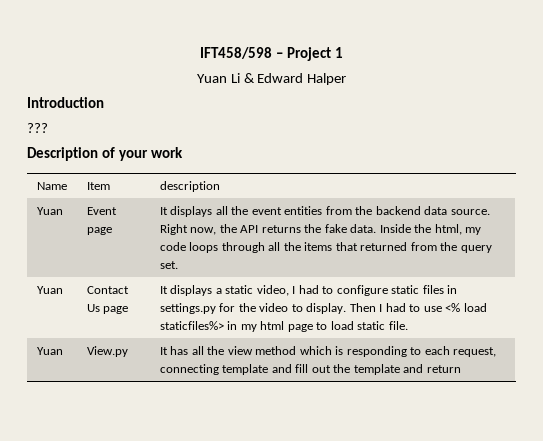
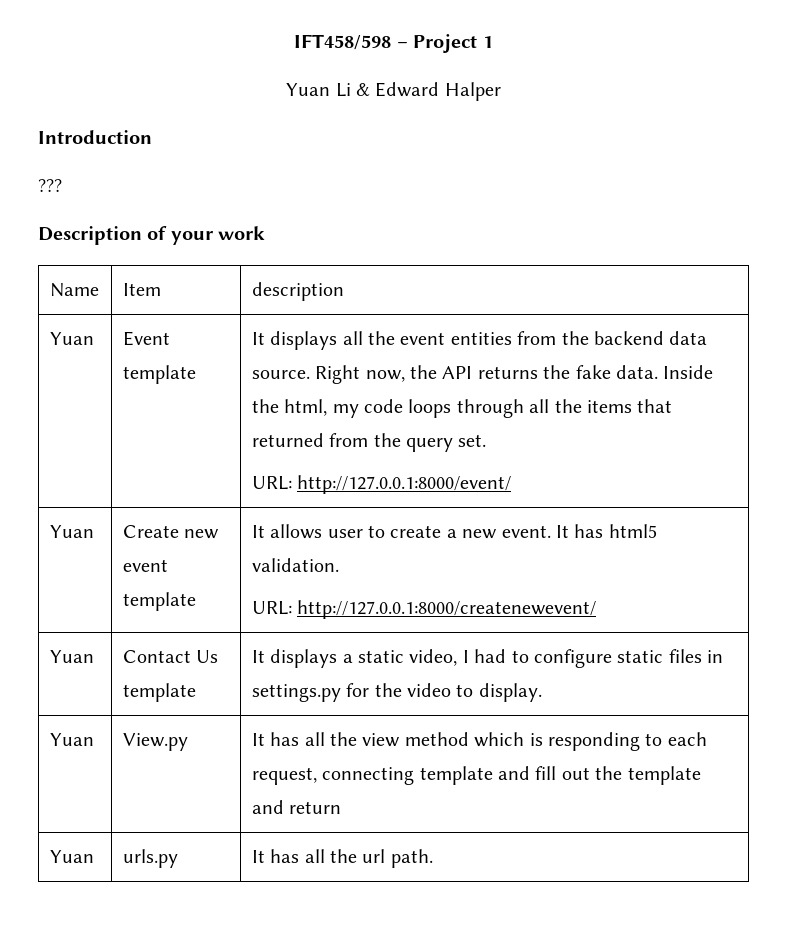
- Yuan | Event page | It displays all the event entities from the backend data source. Right now, the API returns the fake data. Inside the html, my code loops through all the items that returned from the query set.
+ Yuan | Event template | It displays all the event entities from the backend data source. Right now, the API returns the fake data. Inside the html, my code loops through all the items that returned from the query set.
+ URL: http://127.0.0.1:8000/event/
+ Yuan | Create new event template | It allows user to create a new event. It has html5 validation.
+ URL: http://127.0.0.1:8000/createnewevent/
- Yuan | Contact Us page | It displays a static video, I had to configure static files in settings.py for the video to display. Then I had to use <% load staticfiles%> in my html page to load static file.
+ Yuan | Contact Us template | It displays a static video, I had to configure static files in settings.py for the video to display.
+ Yuan | urls.py | It has all the url path.

